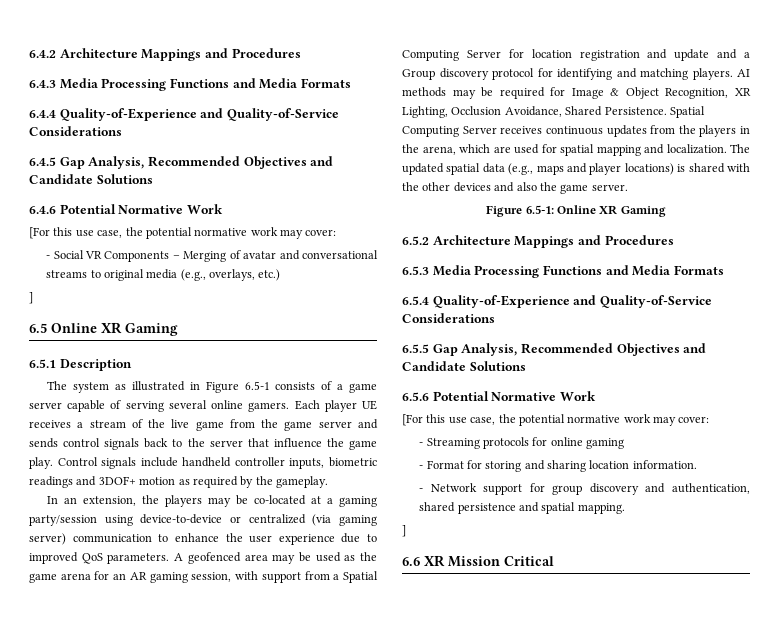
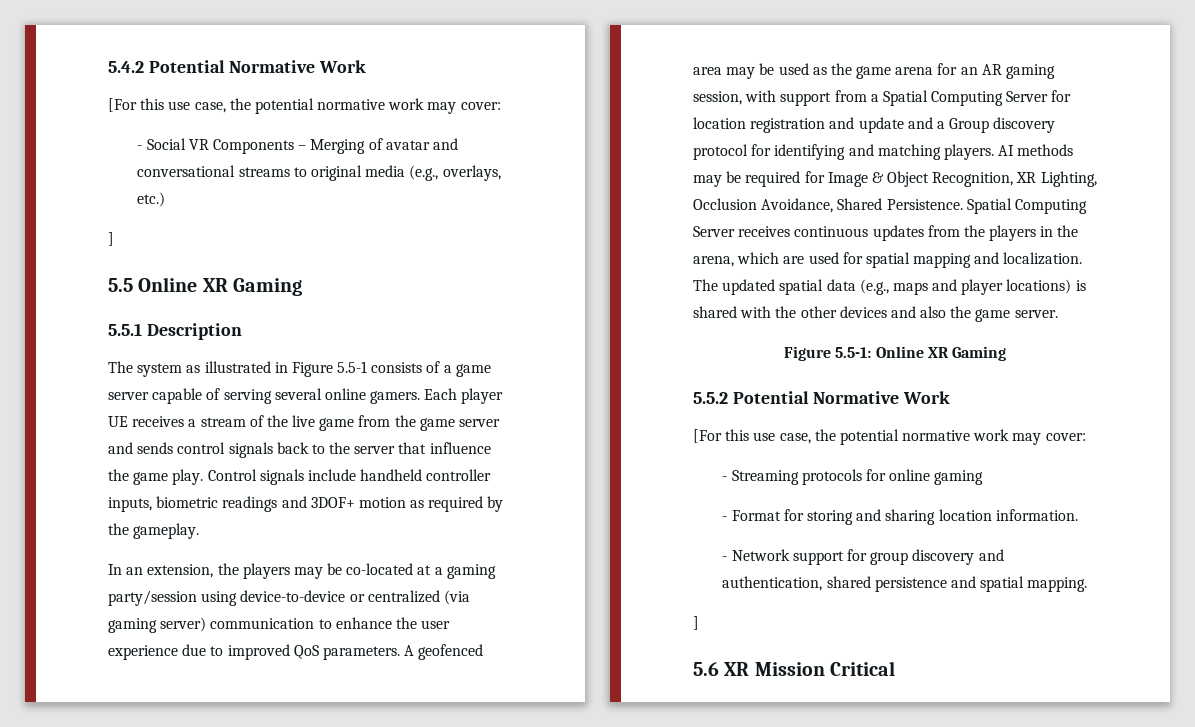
- 6.4.2 Architecture Mappings and Procedures
- 6.4.3 Media Processing Functions and Media Formats
- 6.4.4 Quality-of-Experience and Quality-of-Service Considerations
- 6.4.5 Gap Analysis, Recommended Objectives and Candidate Solutions
- 6.4.6 Potential Normative Work
+ 5.4.2 Potential Normative Work
- 6.5 Online XR Gaming
- 6.5.1 Description
+ 5.5 Online XR Gaming
+ 5.5.1 Description
- The system as illustrated in Figure 6.5-1 consists of a game server capable of serving several online gamers.
+ The system as illustrated in Figure 5.5-1 consists of a game server capable of serving several online gamers.
- Figure 6.5-1: Online XR Gaming
- 6.5.2 Architecture Mappings and Procedures
- 6.5.3 Media Processing Functions and Media Formats
- 6.5.4 Quality-of-Experience and Quality-of-Service Considerations
- 6.5.5 Gap Analysis, Recommended Objectives and Candidate Solutions
- 6.5.6 Potential Normative Work
+ Figure 5.5-1: Online XR Gaming
+ 5.5.2 Potential Normative Work
- 6.6 XR Mission Critical
+ 5.6 XR Mission Critical

